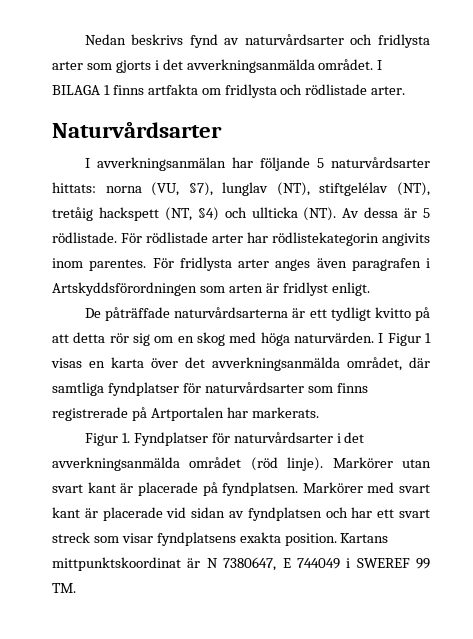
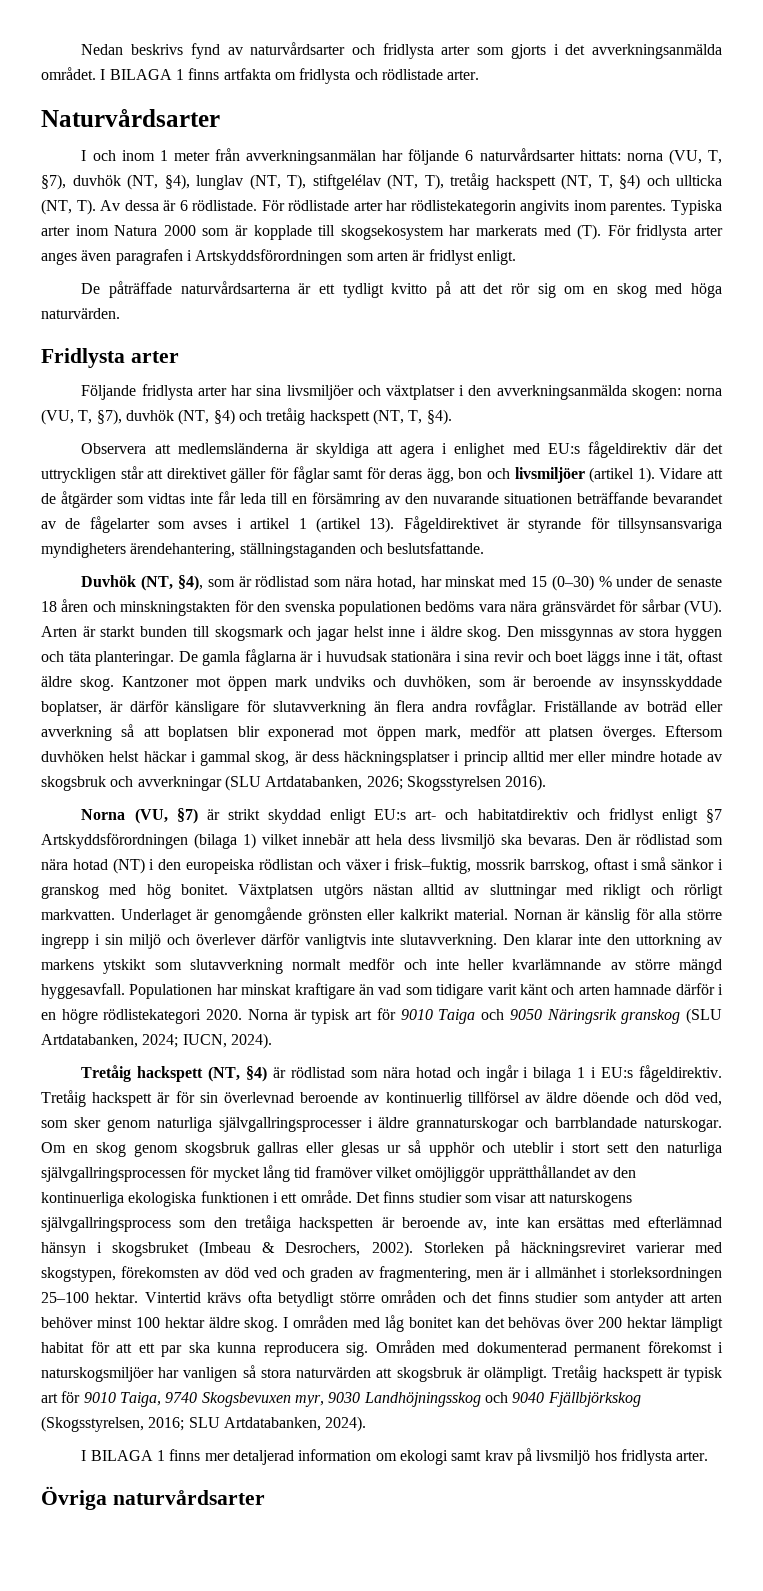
- I avverkningsanmälan har följande 5 naturvårdsarter hittats: norna (VU, §7), lunglav (NT), stiftgelélav (NT), tretåig hackspett (NT, §4) och ullticka (NT). Av dessa är 5 rödlistade.
+ I och inom 1 meter från avverkningsanmälan har följande 6 naturvårdsarter hittats: norna (VU, T, §7), duvhök (NT, §4), lunglav (NT, T), stiftgelélav (NT, T), tretåig hackspett (NT, T, §4) och ullticka (NT, T). Av dessa är 6 rödlistade.
- För fridlysta arter anges även paragrafen i Artskyddsförordningen som arten är fridlyst enligt.
+ Typiska arter inom Natura 2000 som är kopplade till skogsekosystem har markerats med (T). För fridlysta arter anges även paragrafen i Artskyddsförordningen som arten är fridlyst enligt.
- De påträffade naturvårdsarterna är ett tydligt kvitto på att detta rör sig om en skog med höga naturvärden. I Figur 1 visas en karta över det avverkningsanmälda området, där samtliga fyndplatser för naturvårdsarter som finns registrerade på Artportalen har markerats.
- Figur 1. Fyndplatser för naturvårdsarter i det avverkningsanmälda området (röd linje). Markörer utan svart kant är placerade på fyndplatsen. Markörer med svart kant är placerade vid sidan av fyndplatsen och har ett svart streck som visar fyndplatsens exakta position. Kartans mittpunktskoordinat är N 7380647, E 744049 i SWEREF 99 TM.
+ De påträffade naturvårdsarterna är ett tydligt kvitto på att det rör sig om en skog med höga naturvärden.
+ Fridlysta arter
+ Följande fridlysta arter har sina livsmiljöer och växtplatser i den avverkningsanmälda skogen: norna (VU, T, §7), duvhök (NT, §4) och tretåig hackspett (NT, T, §4).
+ Observera att medlemsländerna är skyldiga att agera i enlighet med EU:s fågeldirektiv där det uttryckligen står att direktivet gäller för fåglar samt för deras ägg, bon och livsmiljöer (artikel 1). Vidare att de åtgärder som vidtas inte får leda till en försämring av den nuvarande situationen beträffande bevarandet av de fågelarter som avses i artikel 1 (artikel 13). Fågeldirektivet är styrande för tillsynsansvariga myndigheters ärendehantering, ställningstaganden och beslutsfattande.
+ Duvhök (NT, §4), som är rödlistad som nära hotad, har minskat med 15 (0–30) % under de senaste 18 åren och minskningstakten för den svenska populationen bedöms vara nära gränsvärdet för sårbar (VU). Arten är starkt bunden till skogsmark och jagar helst inne i äldre skog. Den missgynnas av stora hyggen och täta planteringar. De gamla fåglarna är i huvudsak stationära i sina revir och boet läggs inne i tät, oftast äldre skog. Kantzoner mot öppen mark undviks och duvhöken, som är beroende av insynsskyddade boplatser, är därför känsligare för slutavverkning än flera andra rovfåglar. Friställande av boträd eller avverkning så att boplatsen blir exponerad mot öppen mark, medför att platsen överges. Eftersom duvhöken helst häckar i gammal skog, är dess häckningsplatser i princip alltid mer eller mindre hotade av skogsbruk och avverkningar (SLU Artdatabanken, 2026; Skogsstyrelsen 2016).
+ Norna (VU, §7) är strikt skyddad enligt EU:s art- och habitatdirektiv och fridlyst enligt §7 Artskyddsförordningen (bilaga 1) vilket innebär att hela dess livsmiljö ska bevaras. Den är rödlistad som nära hotad (NT) i den europeiska rödlistan och växer i frisk–fuktig, mossrik barrskog, oftast i små sänkor i granskog med hög bonitet. Växtplatsen utgörs nästan alltid av sluttningar med rikligt och rörligt markvatten. Underlaget är genomgående grönsten eller kalkrikt material. Nornan är känslig för alla större ingrepp i sin miljö och överlever därför vanligtvis inte slutavverkning. Den klarar inte den uttorkning av markens ytskikt som slutavverkning normalt medför och inte heller kvarlämnande av större mängd hyggesavfall. Populationen har minskat kraftigare än vad som tidigare varit känt och arten hamnade därför i en högre rödlistekategori 2020. Norna är typisk art för 9010 Taiga och 9050 Näringsrik granskog (SLU Artdatabanken, 2024; IUCN, 2024).
+ Tretåig hackspett (NT, §4) är rödlistad som nära hotad och ingår i bilaga 1 i EU:s fågeldirektiv. Tretåig hackspett är för sin överlevnad beroende av kontinuerlig tillförsel av äldre döende och död ved, som sker genom naturliga självgallringsprocesser i äldre grannaturskogar och barrblandade naturskogar. Om en skog genom skogsbruk gallras eller glesas ur så upphör och uteblir i stort sett den naturliga självgallringsprocessen för mycket lång tid framöver vilket omöjliggör upprätthållandet av den kontinuerliga ekologiska funktionen i ett område. Det finns studier som visar att naturskogens självgallringsprocess som den tretåiga hackspetten är beroende av, inte kan ersättas med efterlämnad hänsyn i skogsbruket (Imbeau & Desrochers, 2002). Storleken på häckningsreviret varierar med skogstypen, förekomsten av död ved och graden av fragmentering, men är i allmänhet i storleksordningen 25–100 hektar. Vintertid krävs ofta betydligt större områden och det finns studier som antyder att arten behöver minst 100 hektar äldre skog. I områden med låg bonitet kan det behövas över 200 hektar lämpligt habitat för att ett par ska kunna reproducera sig. Områden med dokumenterad permanent förekomst i naturskogsmiljöer har vanligen så stora naturvärden att skogsbruk är olämpligt. Tretåig hackspett är typisk art för 9010 Taiga, 9740 Skogsbevuxen myr, 9030 Landhöjningsskog och 9040 Fjällbjörkskog (Skogsstyrelsen, 2016; SLU Artdatabanken, 2024).
+ I BILAGA 1 finns mer detaljerad information om ekologi samt krav på livsmiljö hos fridlysta arter.
+ Övriga naturvårdsarter

